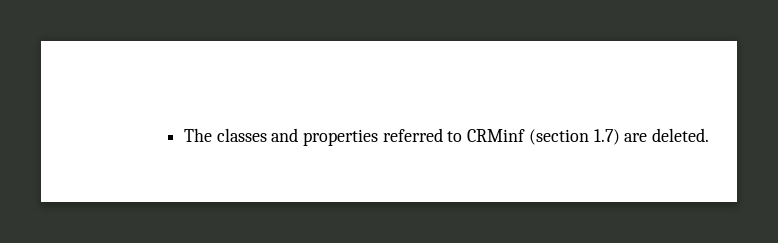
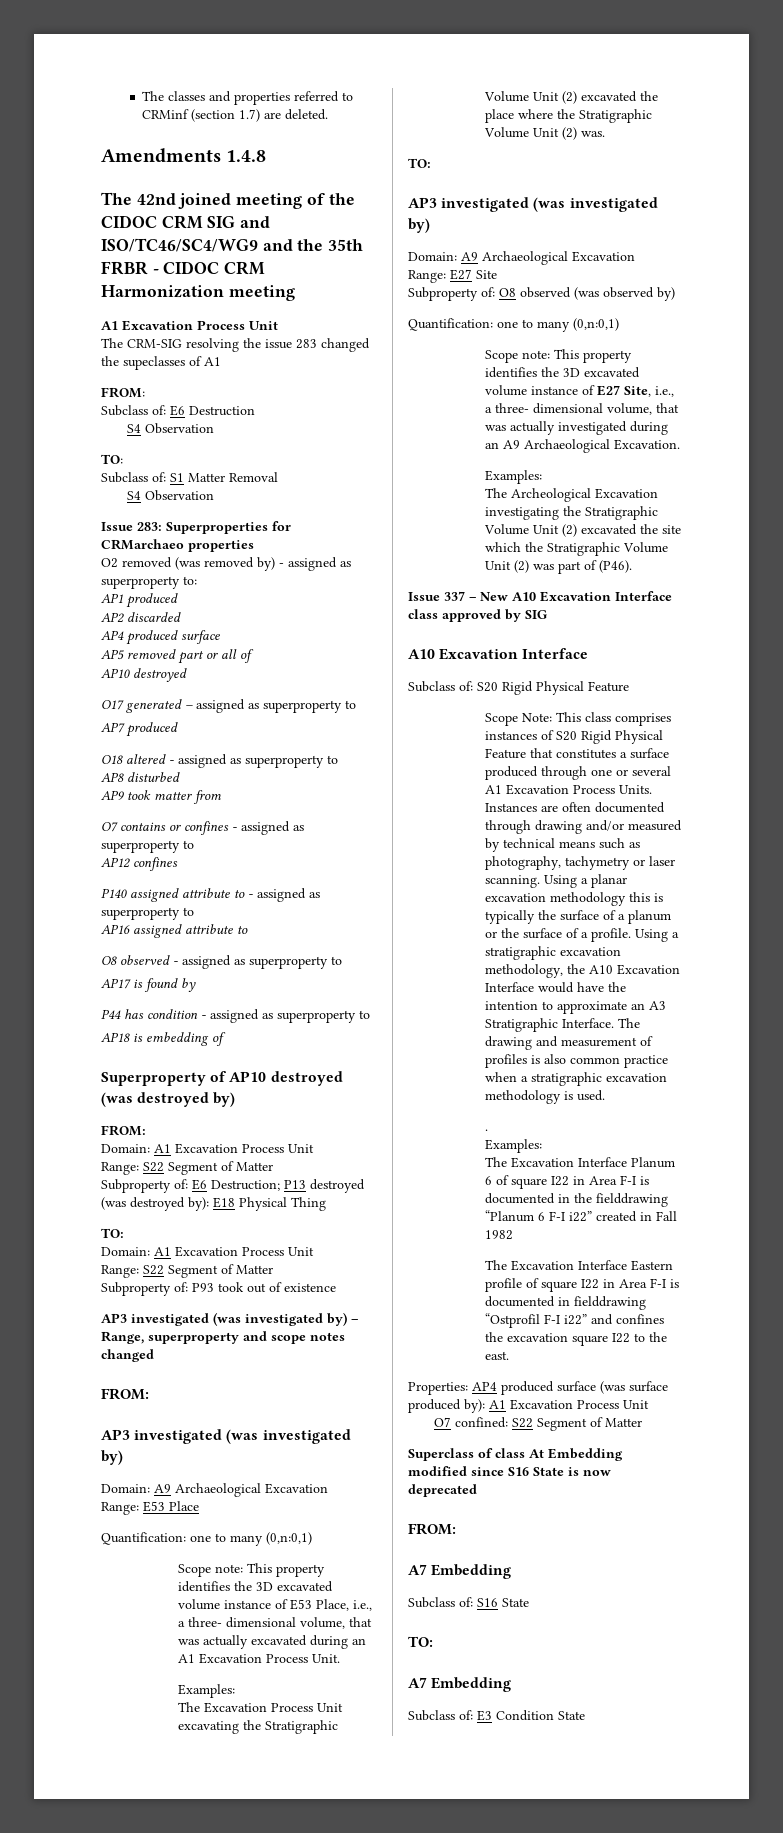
+ Amendments 1.4.8
+ The 42nd joined meeting of the CIDOC CRM SIG and ISO/TC46/SC4/WG9 and the 35th FRBR - CIDOC CRM Harmonization meeting
+ A1 Excavation Process Unit
+ The CRM-SIG resolving the issue 283 changed the supeclasses of A1
+ FROM:
+ Subclass of: E6 Destruction
+ S4 Observation
+ TO:
+ Subclass of: S1 Matter Removal
+ S4 Observation
+ Issue 283: Superproperties for CRMarchaeo properties
+ O2 removed (was removed by) - assigned as superproperty to:
+ AP1 produced
+ AP2 discarded
+ AP4 produced surface
+ AP5 removed part or all of
+ AP10 destroyed
+ O17 generated – assigned as superproperty to
+ AP7 produced
+ O18 altered - assigned as superproperty to
+ AP8 disturbed
+ AP9 took matter from
+ O7 contains or confines - assigned as superproperty to
+ AP12 confines
+ P140 assigned attribute to - assigned as superproperty to
+ AP16 assigned attribute to
+ O8 observed - assigned as superproperty to
+ AP17 is found by
+ P44 has condition - assigned as superproperty to
+ AP18 is embedding of
+ Superproperty of AP10 destroyed (was destroyed by)
+ FROM:
+ Domain: A1 Excavation Process Unit
+ Range: S22 Segment of Matter
+ Subproperty of: E6 Destruction; P13 destroyed (was destroyed by): E18 Physical Thing
+ TO:
+ Domain: A1 Excavation Process Unit
+ Range: S22 Segment of Matter
+ Subproperty of: P93 took out of existence
+ AP3 investigated (was investigated by) – Range, superproperty and scope notes changed
+ FROM:
+ AP3 investigated (was investigated by)
+ Domain: A9 Archaeological Excavation
+ Range: E53 Place
+ Quantification: one to many (0,n:0,1)
+ Scope note: This property identifies the 3D excavated volume instance of E53 Place, i.e., a three- dimensional volume, that was actually excavated during an A1 Excavation Process Unit.
+ Examples:
+ The Excavation Process Unit excavating the Stratigraphic Volume Unit (2) excavated the place where the Stratigraphic Volume Unit (2) was.
+ TO:
+ AP3 investigated (was investigated by)
+ Domain: A9 Archaeological Excavation
+ Range: E27 Site
+ Subproperty of: O8 observed (was observed by)
+ Quantification: one to many (0,n:0,1)
+ Scope note: This property identifies the 3D excavated volume instance of E27 Site, i.e., a three- dimensional volume, that was actually investigated during an A9 Archaeological Excavation.
+ Examples:
+ The Archeological Excavation investigating the Stratigraphic Volume Unit (2) excavated the site which the Stratigraphic Volume Unit (2) was part of (P46).
+ Issue 337 – New A10 Excavation Interface class approved by SIG
+ A10 Excavation Interface
+ Subclass of: S20 Rigid Physical Feature
+ Scope Note: This class comprises instances of S20 Rigid Physical Feature that constitutes a surface produced through one or several A1 Excavation Process Units. Instances are often documented through drawing and/or measured by technical means such as photography, tachymetry or laser scanning. Using a planar excavation methodology this is typically the surface of a planum or the surface of a profile. Using a stratigraphic excavation methodology, the A10 Excavation Interface would have the intention to approximate an A3 Stratigraphic Interface. The drawing and measurement of profiles is also common practice when a stratigraphic excavation methodology is used.
+ .
+ Examples:
+ The Excavation Interface Planum 6 of square I22 in Area F-I is documented in the fielddrawing “Planum 6 F-I i22” created in Fall 1982
+ The Excavation Interface Eastern profile of square I22 in Area F-I is documented in fielddrawing “Ostprofil F-I i22” and confines the excavation square I22 to the east.
+ Properties: AP4 produced surface (was surface produced by): A1 Excavation Process Unit
+ O7 confined: S22 Segment of Matter
+ Superclass of class At Embedding modified since S16 State is now deprecated
+ FROM:
+ A7 Embedding
+ Subclass of: S16 State
+ TO:
+ A7 Embedding
+ Subclass of: E3 Condition State

